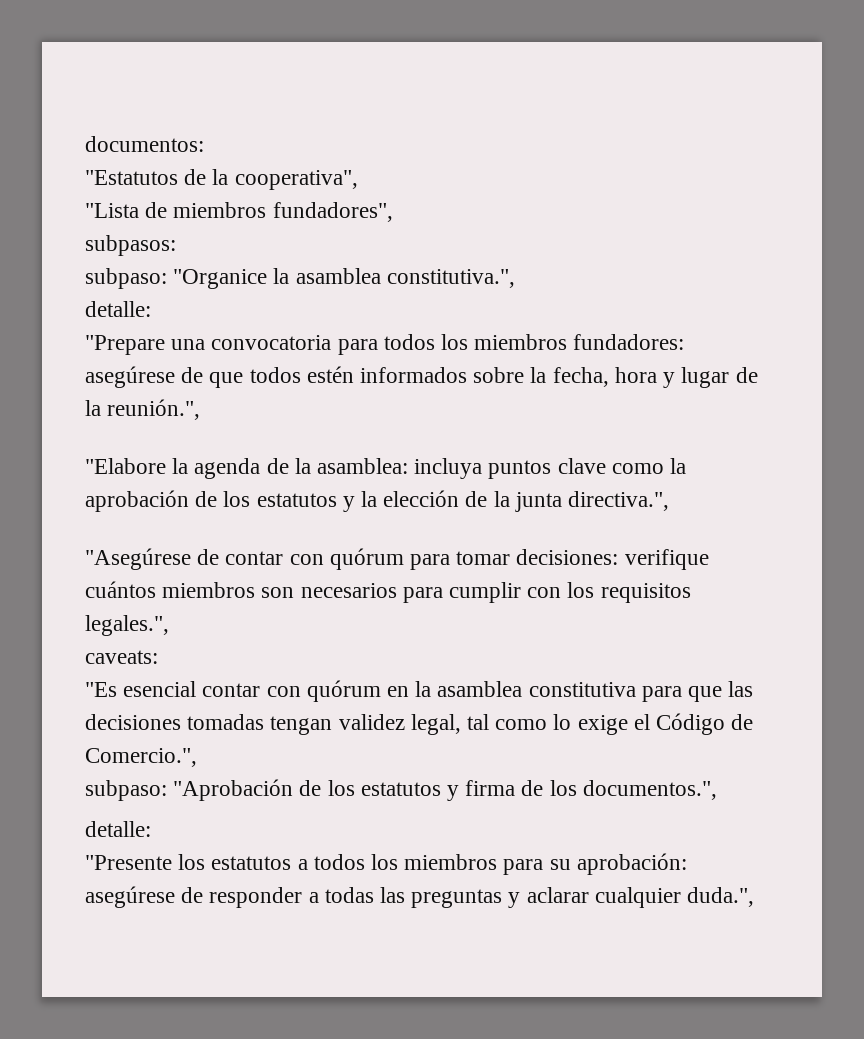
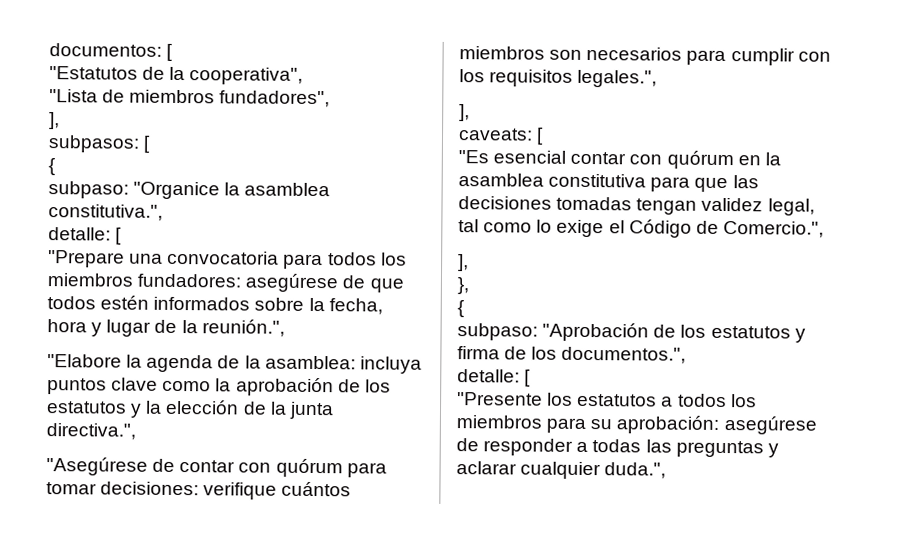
- documentos:
+ documentos: [
  "Lista de miembros fundadores",
+ ],
- subpasos:
+ subpasos: [
+ {
  subpaso: "Organice la asamblea constitutiva.",
- detalle:
+ detalle: [
  "Asegúrese de contar con quórum para tomar decisiones: verifique cuántos miembros son necesarios para cumplir con los requisitos legales.",
+ ],
- caveats:
+ caveats: [
  "Es esencial contar con quórum en la asamblea constitutiva para que las decisiones tomadas tengan validez legal, tal como lo exige el Código de Comercio.",
+ ],
+ },
+ {
  subpaso: "Aprobación de los estatutos y firma de los documentos.",
- detalle:
+ detalle: [

